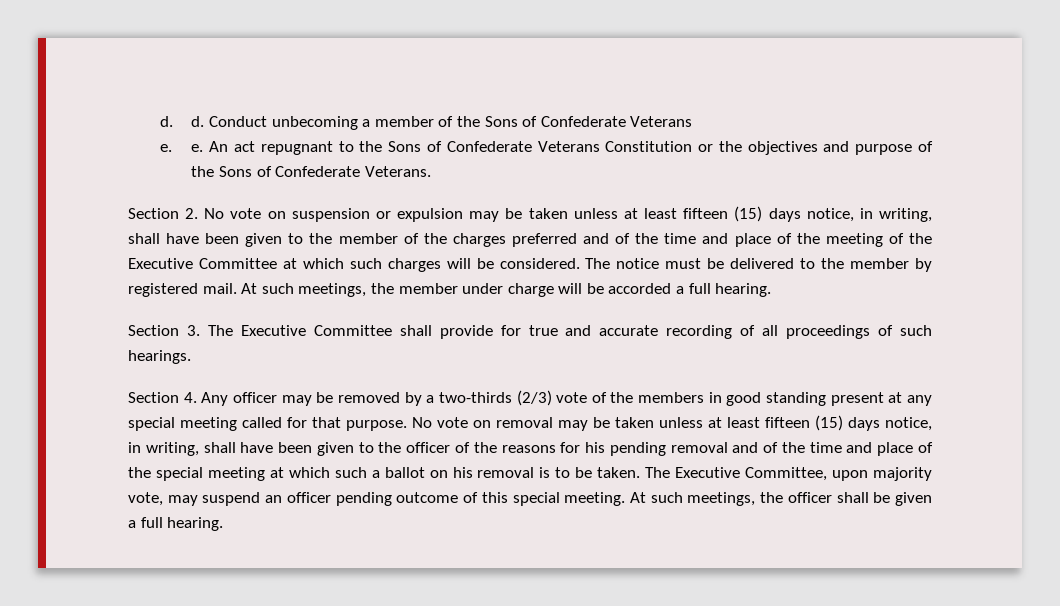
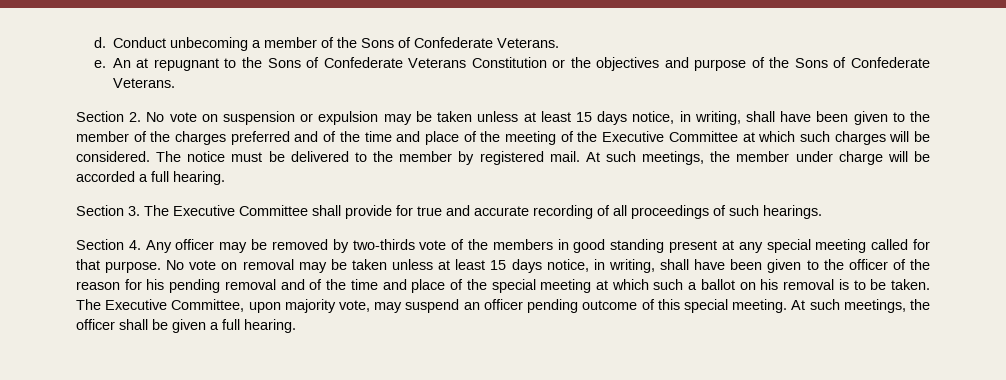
- d. d.
+ d.
- Conduct unbecoming a member of the Sons of Confederate Veterans
- e. e. An act repugnant to the Sons of Confederate Veterans Constitution or the objectives and purpose of the Sons of Confederate Veterans.
+ Conduct unbecoming a member of the Sons of Confederate Veterans.
+ e. An at repugnant to the Sons of Confederate Veterans Constitution or the objectives and purpose of the Sons of Confederate Veterans.
- Section 2. No vote on suspension or expulsion may be taken unless at least fifteen (15) days notice, in writing, shall have been given to the member of the charges preferred and of the time and place of the meeting of the Executive Committee at which such charges will be considered.
+ Section 2. No vote on suspension or expulsion may be taken unless at least 15 days notice, in writing, shall have been given to the member of the charges preferred and of the time and place of the meeting of the Executive Committee at which such charges will be considered.
- Section 4. Any officer may be removed by a two-thirds (2/3) vote of the members in good standing present at any special meeting called for that purpose.
+ Section 4. Any officer may be removed by two-thirds vote of the members in good standing present at any special meeting called for that purpose.
- No vote on removal may be taken unless at least fifteen (15) days notice, in writing, shall have been given to the officer of the reasons for his pending removal and of the time and place of the special meeting at which such a ballot on his removal is to be taken.
+ No vote on removal may be taken unless at least 15 days notice, in writing, shall have been given to the officer of the reason for his pending removal and of the time and place of the special meeting at which such a ballot on his removal is to be taken.

